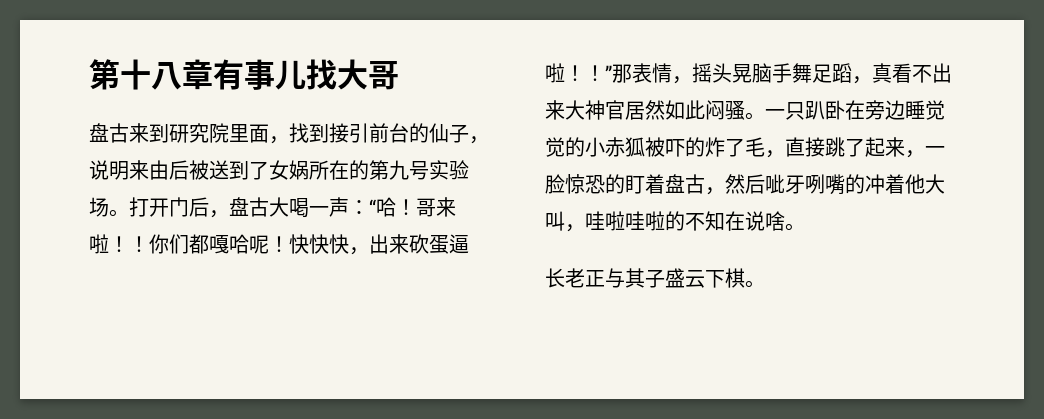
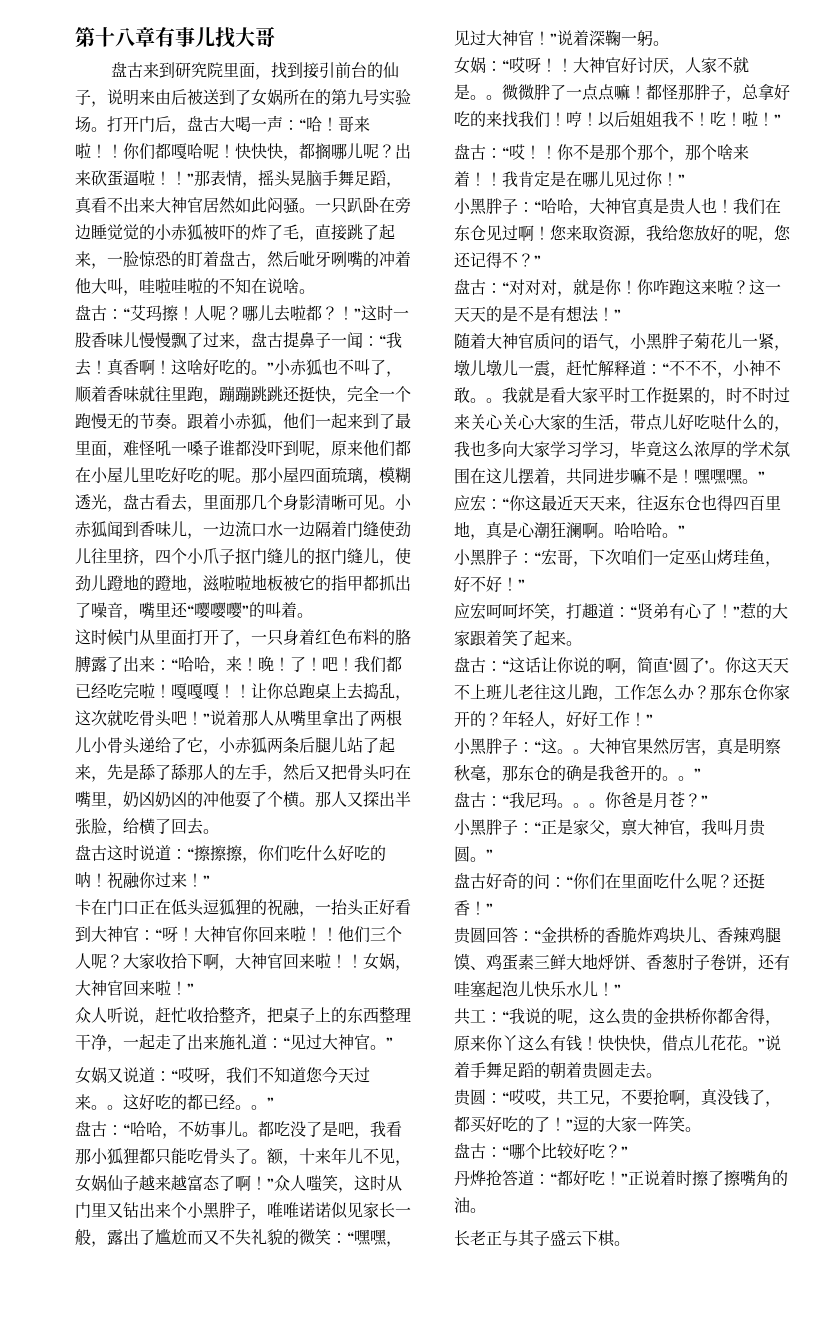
- 快快快，出来砍蛋逼啦！
+ 快快快，都搁哪儿呢？出来砍蛋逼啦！
+ 盘古：“艾玛擦！人呢？哪儿去啦都？！”这时一股香味儿慢慢飘了过来，盘古提鼻子一闻：“我去！真香啊！这啥好吃的。”小赤狐也不叫了，顺着香味就往里跑，蹦蹦跳跳还挺快，完全一个跑慢无的节奏。跟着小赤狐，他们一起来到了最里面，难怪吼一嗓子谁都没吓到呢，原来他们都在小屋儿里吃好吃的呢。那小屋四面琉璃，模糊透光，盘古看去，里面那几个身影清晰可见。小赤狐闻到香味儿，一边流口水一边隔着门缝使劲儿往里挤，四个小爪子抠门缝儿的抠门缝儿，使劲儿蹬地的蹬地，滋啦啦地板被它的指甲都抓出了噪音，嘴里还“嘤嘤嘤”的叫着。
+ 这时候门从里面打开了，一只身着红色布料的胳膊露了出来：“哈哈，来！晚！了！吧！我们都已经吃完啦！嘎嘎嘎！！让你总跑桌上去捣乱，这次就吃骨头吧！”说着那人从嘴里拿出了两根儿小骨头递给了它，小赤狐两条后腿儿站了起来，先是舔了舔那人的左手，然后又把骨头叼在嘴里，奶凶奶凶的冲他耍了个横。那人又探出半张脸，给横了回去。
+ 盘古这时说道：“擦擦擦，你们吃什么好吃的呐！祝融你过来！”
+ 卡在门口正在低头逗狐狸的祝融，一抬头正好看到大神官：“呀！大神官你回来啦！！他们三个人呢？大家收拾下啊，大神官回来啦！！女娲，大神官回来啦！”
+ 众人听说，赶忙收拾整齐，把桌子上的东西整理干净，一起走了出来施礼道：“见过大神官。”
+ 女娲又说道：“哎呀，我们不知道您今天过来。。这好吃的都已经。。”
+ 盘古：“哈哈，不妨事儿。都吃没了是吧，我看那小狐狸都只能吃骨头了。额，十来年儿不见，女娲仙子越来越富态了啊！”众人嗤笑，这时从门里又钻出来个小黑胖子，唯唯诺诺似见家长一般，露出了尴尬而又不失礼貌的微笑：“嘿嘿，见过大神官！”说着深鞠一躬。
+ 女娲：“哎呀！！大神官好讨厌，人家不就是。。微微胖了一点点嘛！都怪那胖子，总拿好吃的来找我们！哼！以后姐姐我不！吃！啦！”
+ 盘古：“哎！！你不是那个那个，那个啥来着！！我肯定是在哪儿见过你！”
+ 小黑胖子：“哈哈，大神官真是贵人也！我们在东仓见过啊！您来取资源，我给您放好的呢，您还记得不？”
+ 盘古：“对对对，就是你！你咋跑这来啦？这一天天的是不是有想法！”
+ 随着大神官质问的语气，小黑胖子菊花儿一紧，墩儿墩儿一震，赶忙解释道：“不不不，小神不敢。。我就是看大家平时工作挺累的，时不时过来关心关心大家的生活，带点儿好吃哒什么的，我也多向大家学习学习，毕竟这么浓厚的学术氛围在这儿摆着，共同进步嘛不是！嘿嘿嘿。”
+ 应宏：“你这最近天天来，往返东仓也得四百里地，真是心潮狂澜啊。哈哈哈。”
+ 小黑胖子：“宏哥，下次咱们一定巫山烤珪鱼，好不好！”
+ 应宏呵呵坏笑，打趣道：“贤弟有心了！”惹的大家跟着笑了起来。
+ 盘古：“这话让你说的啊，简直‘圆了’。你这天天不上班儿老往这儿跑，工作怎么办？那东仓你家开的？年轻人，好好工作！”
+ 小黑胖子：“这。。大神官果然厉害，真是明察秋毫，那东仓的确是我爸开的。。”
+ 盘古：“我尼玛。。。你爸是月苍？”
+ 小黑胖子：“正是家父，禀大神官，我叫月贵圆。”
+ 盘古好奇的问：“你们在里面吃什么呢？还挺香！”
+ 贵圆回答：“金拱桥的香脆炸鸡块儿、香辣鸡腿馍、鸡蛋素三鲜大地烀饼、香葱肘子卷饼，还有哇塞起泡儿快乐水儿！”
+ 共工：“我说的呢，这么贵的金拱桥你都舍得，原来你丫这么有钱！快快快，借点儿花花。”说着手舞足蹈的朝着贵圆走去。
+ 贵圆：“哎哎，共工兄，不要抢啊，真没钱了，都买好吃的了！”逗的大家一阵笑。
+ 盘古：“哪个比较好吃？”
+ 丹烨抢答道：“都好吃！”正说着时擦了擦嘴角的油。

